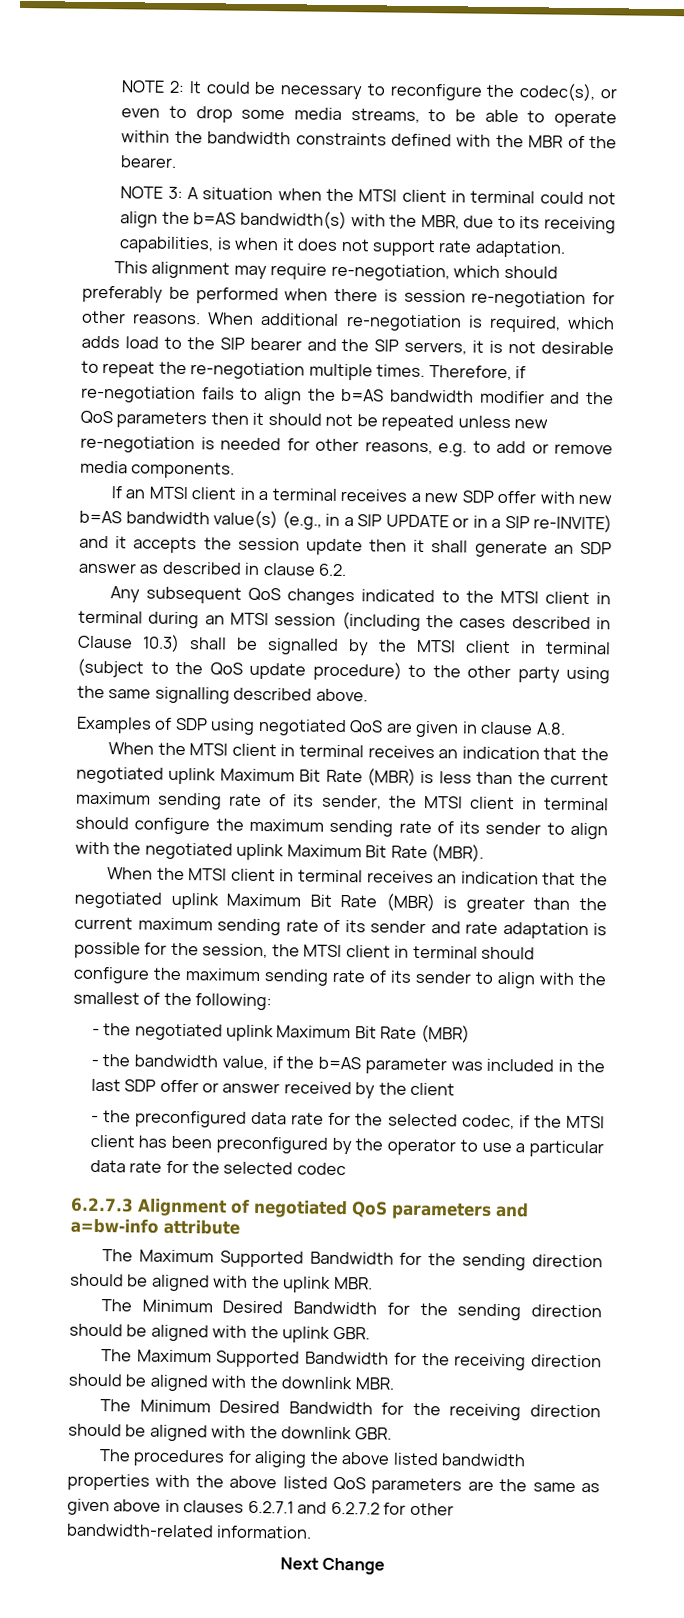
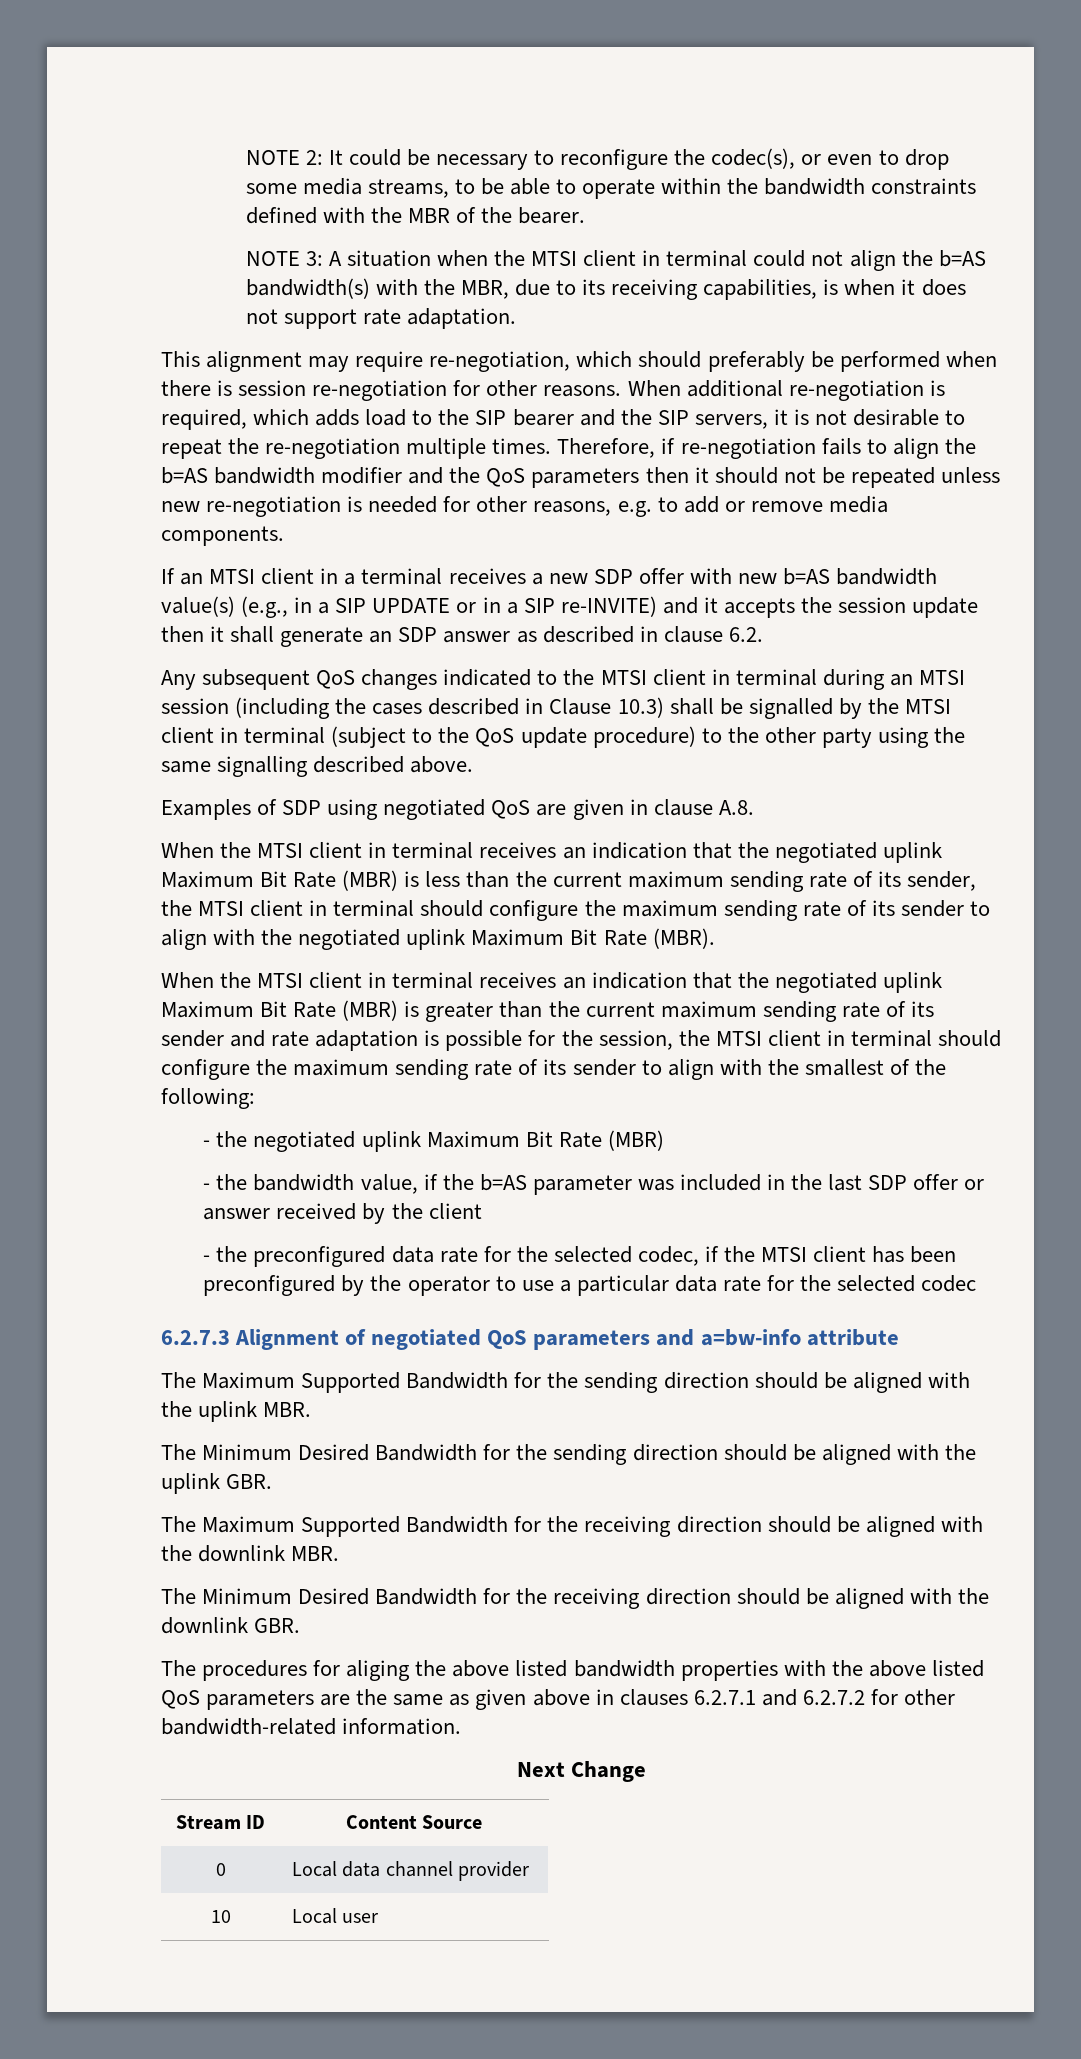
+ Stream ID | Content Source
+ 0 | Local data channel provider
+ 10 | Local user

